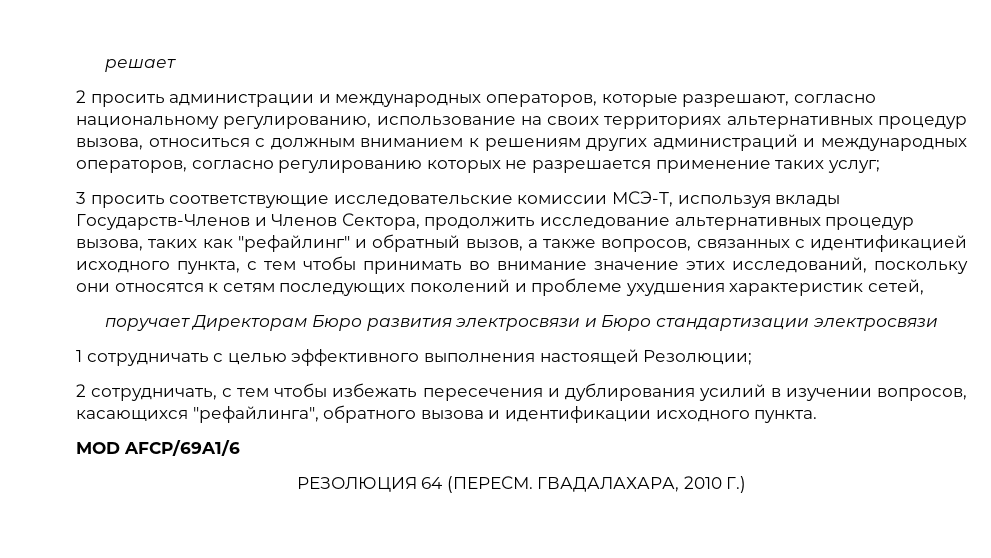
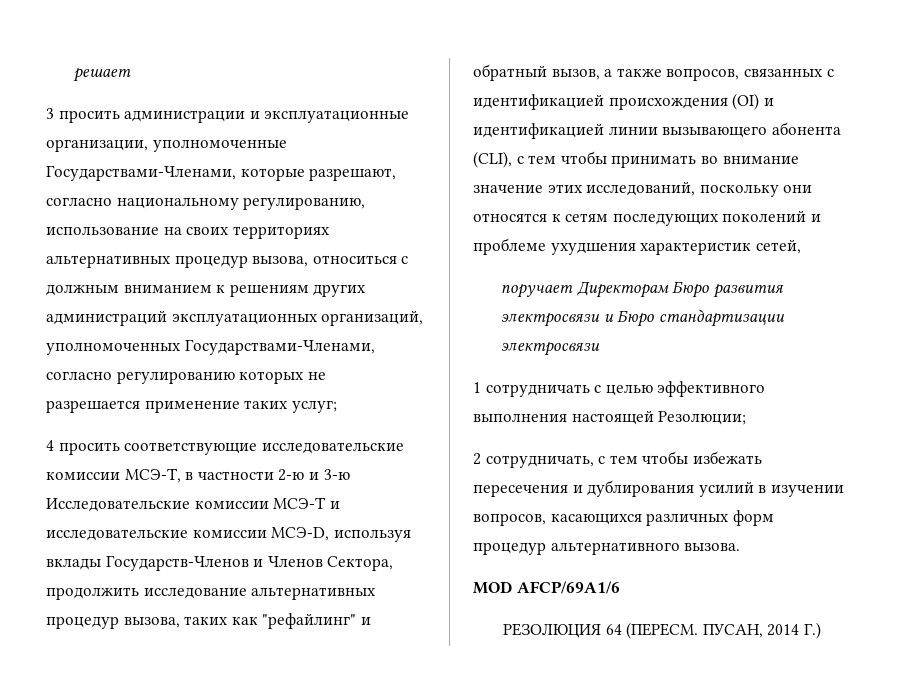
- 2 просить администрации и международных операторов, которые разрешают, согласно национальному регулированию, использование на своих территориях альтернативных процедур вызова, относиться с должным вниманием к решениям других администраций и международных операторов, согласно регулированию которых не разрешается применение таких услуг;
+ 3 просить администрации и эксплуатационные организации, уполномоченные Государствами-Членами, которые разрешают, согласно национальному регулированию, использование на своих территориях альтернативных процедур вызова, относиться с должным вниманием к решениям других администраций эксплуатационных организаций, уполномоченных Государствами-Членами, согласно регулированию которых не разрешается применение таких услуг;
- 3 просить соответствующие исследовательские комиссии МСЭ-Т, используя вклады Государств-Членов и Членов Сектора, продолжить исследование альтернативных процедур вызова, таких как "рефайлинг" и обратный вызов, а также вопросов, связанных с идентификацией исходного пункта, с тем чтобы принимать во внимание значение этих исследований, поскольку они относятся к сетям последующих поколений и проблеме ухудшения характеристик сетей,
+ 4 просить соответствующие исследовательские комиссии МСЭ-Т, в частности 2-ю и 3-ю Исследовательские комиссии МСЭ-Т и исследовательские комиссии МСЭ-D, используя вклады Государств-Членов и Членов Сектора, продолжить исследование альтернативных процедур вызова, таких как "рефайлинг" и обратный вызов, а также вопросов, связанных с идентификацией происхождения (OI) и идентификацией линии вызывающего абонента (CLI), с тем чтобы принимать во внимание значение этих исследований, поскольку они относятся к сетям последующих поколений и проблеме ухудшения характеристик сетей,
- 2 сотрудничать, с тем чтобы избежать пересечения и дублирования усилий в изучении вопросов, касающихся "рефайлинга", обратного вызова и идентификации исходного пункта.
+ 2 сотрудничать, с тем чтобы избежать пересечения и дублирования усилий в изучении вопросов, касающихся различных форм процедур альтернативного вызова.
- ГВАДАЛАХАРА, 2010 Г.)
+ ПУСАН, 2014 Г.)

